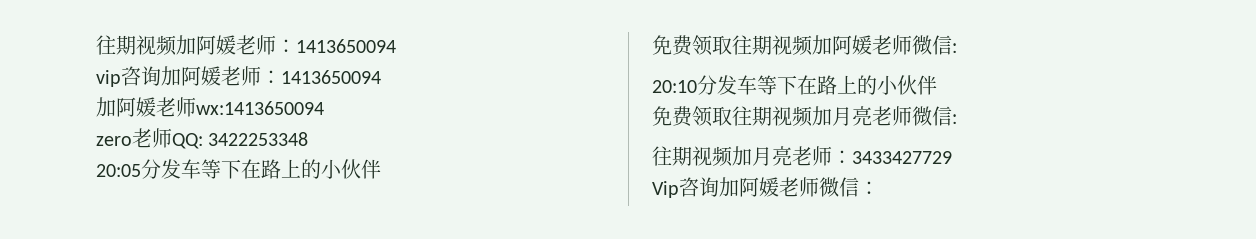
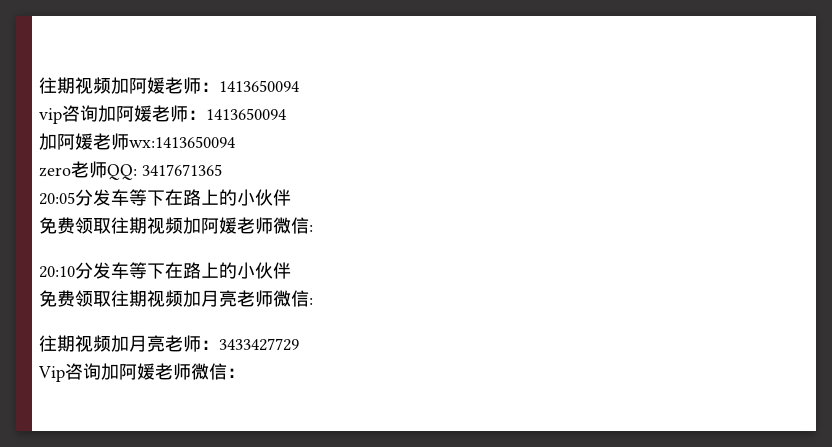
- zero老师QQ: 3422253348
+ zero老师QQ: 3417671365

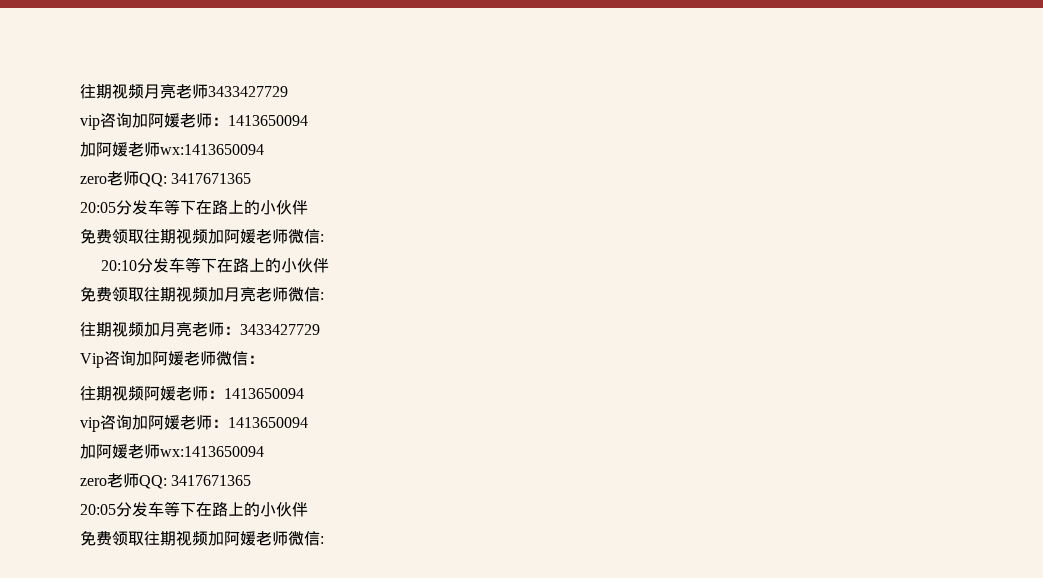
- 往期视频加阿媛老师：1413650094
+ 往期视频月亮老师3433427729
+ 往期视频阿媛老师：1413650094
+ vip咨询加阿媛老师：1413650094
+ 加阿媛老师wx:1413650094
+ zero老师QQ: 3417671365
+ 20:05分发车等下在路上的小伙伴
+ 免费领取往期视频加阿媛老师微信:

